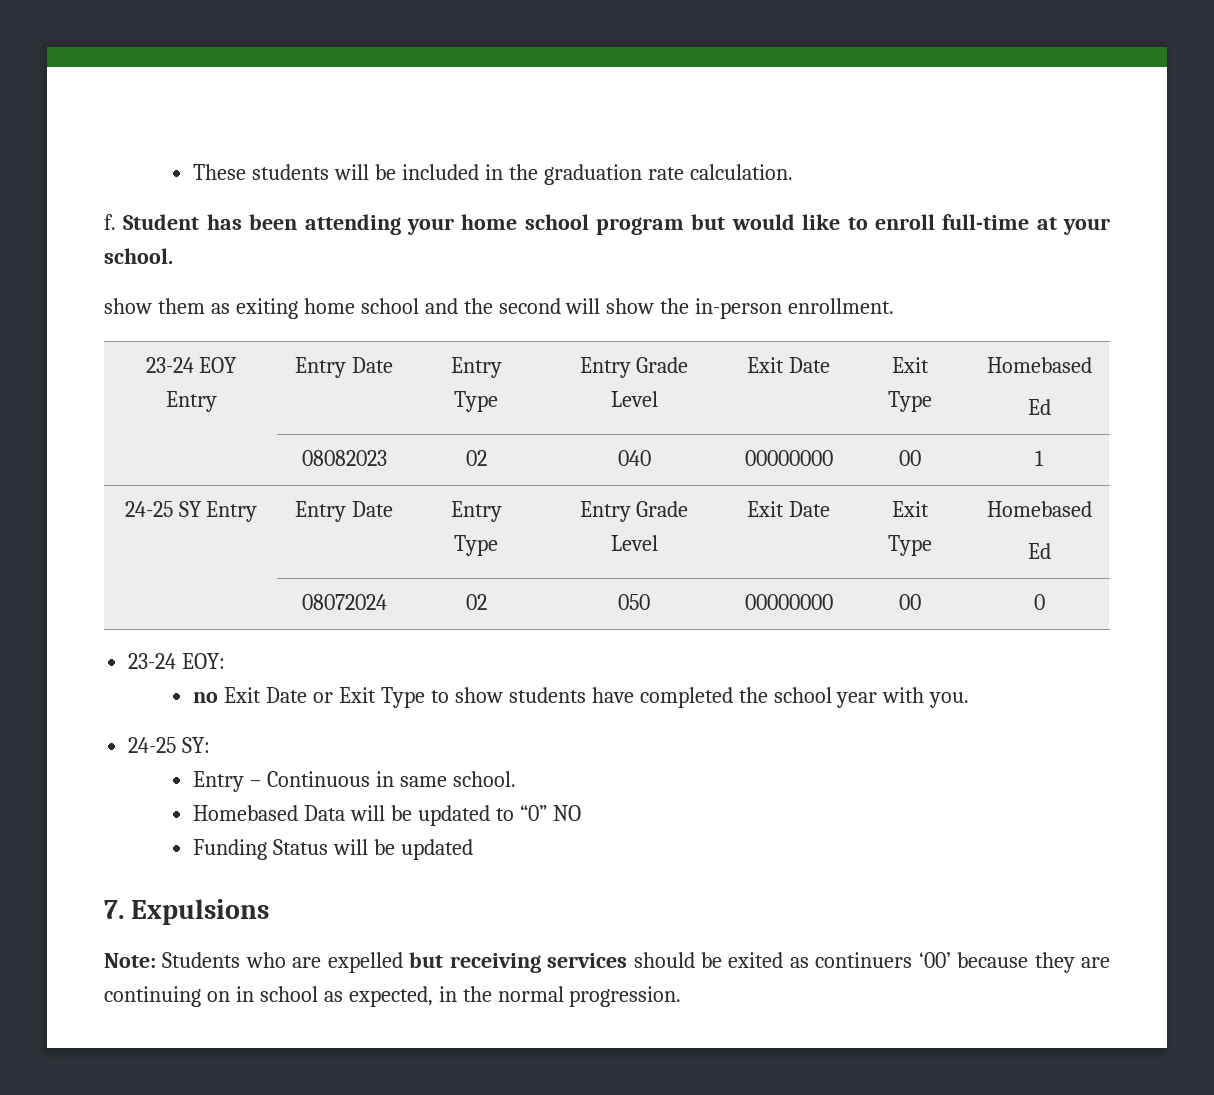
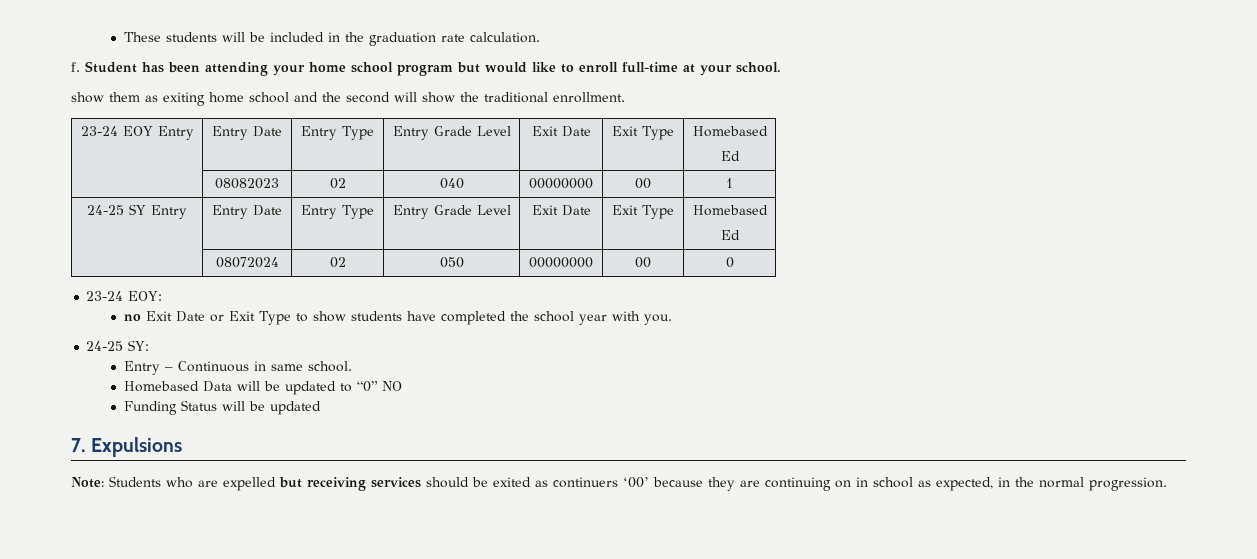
- show them as exiting home school and the second will show the in-person enrollment.
+ show them as exiting home school and the second will show the traditional enrollment.

